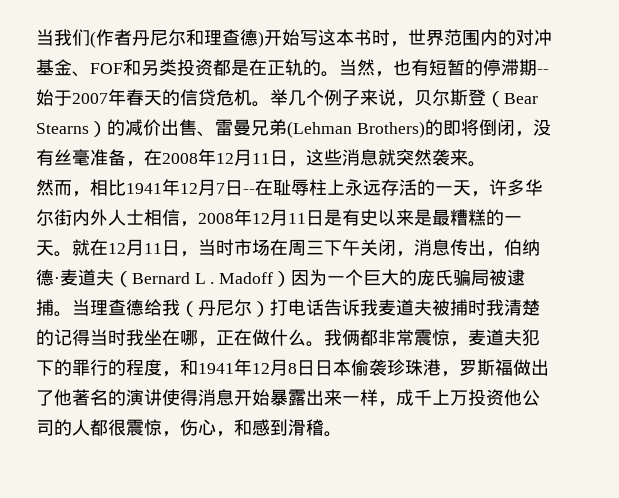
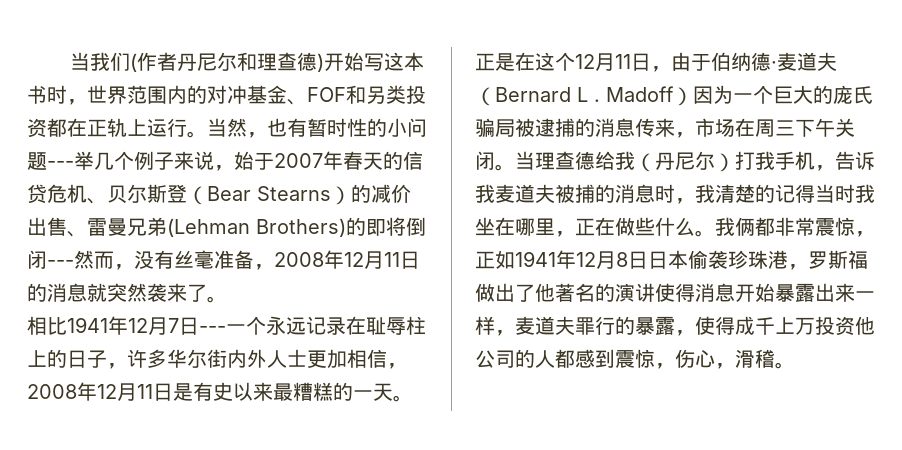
- 当我们(作者丹尼尔和理查德)开始写这本书时，世界范围内的对冲基金、FOF和另类投资都是在正轨的。当然，也有短暂的停滞期--始于2007年春天的信贷危机。举几个例子来说，贝尔斯登（Bear Stearns）的减价出售、雷曼兄弟(Lehman Brothers)的即将倒闭，没有丝毫准备，在2008年12月11日，这些消息就突然袭来。
+ 当我们(作者丹尼尔和理查德)开始写这本书时，世界范围内的对冲基金、FOF和另类投资都在正轨上运行。当然，也有暂时性的小问题---举几个例子来说，始于2007年春天的信贷危机、贝尔斯登（Bear Stearns）的减价出售、雷曼兄弟(Lehman Brothers)的即将倒闭---然而，没有丝毫准备，2008年12月11日的消息就突然袭来了。
- 然而，相比1941年12月7日--在耻辱柱上永远存活的一天，许多华尔街内外人士相信，2008年12月11日是有史以来是最糟糕的一天。
+ 相比1941年12月7日---一个永远记录在耻辱柱上的日子，许多华尔街内外人士更加相信，2008年12月11日是有史以来最糟糕的一天。
- 就在12月11日，当时市场在周三下午关闭，消息传出，伯纳德·麦道夫（Bernard L .
+ 正是在这个12月11日，由于伯纳德·麦道夫（Bernard L .
- Madoff）因为一个巨大的庞氏骗局被逮捕。
+ Madoff）因为一个巨大的庞氏骗局被逮捕的消息传来，市场在周三下午关闭。
- 当理查德给我（丹尼尔）打电话告诉我麦道夫被捕时我清楚的记得当时我坐在哪，正在做什么。
+ 当理查德给我（丹尼尔）打我手机，告诉我麦道夫被捕的消息时，我清楚的记得当时我坐在哪里，正在做些什么。
- 我俩都非常震惊，麦道夫犯下的罪行的程度，和1941年12月8日日本偷袭珍珠港，罗斯福做出了他著名的演讲使得消息开始暴露出来一样，成千上万投资他公司的人都很震惊，伤心，和感到滑稽。
+ 我俩都非常震惊，正如1941年12月8日日本偷袭珍珠港，罗斯福做出了他著名的演讲使得消息开始暴露出来一样，麦道夫罪行的暴露，使得成千上万投资他公司的人都感到震惊，伤心，滑稽。

